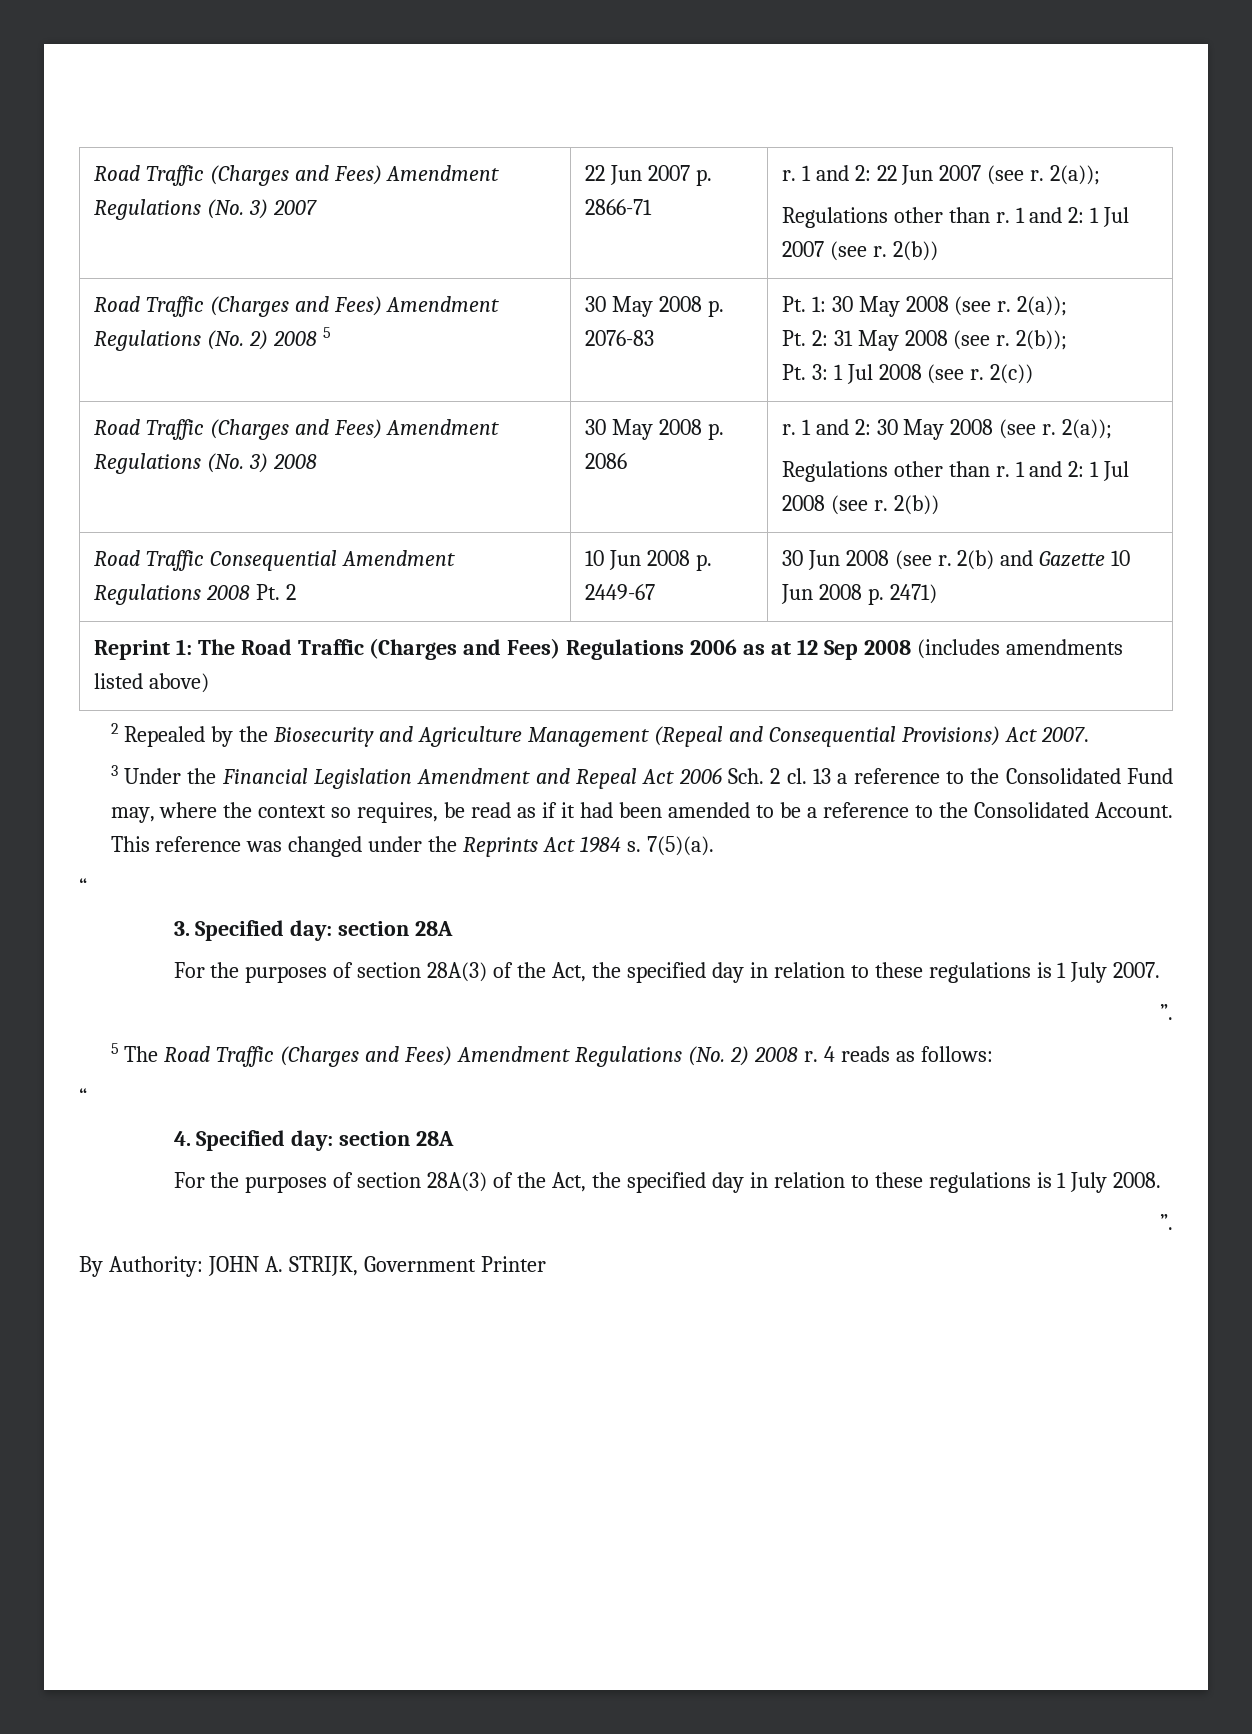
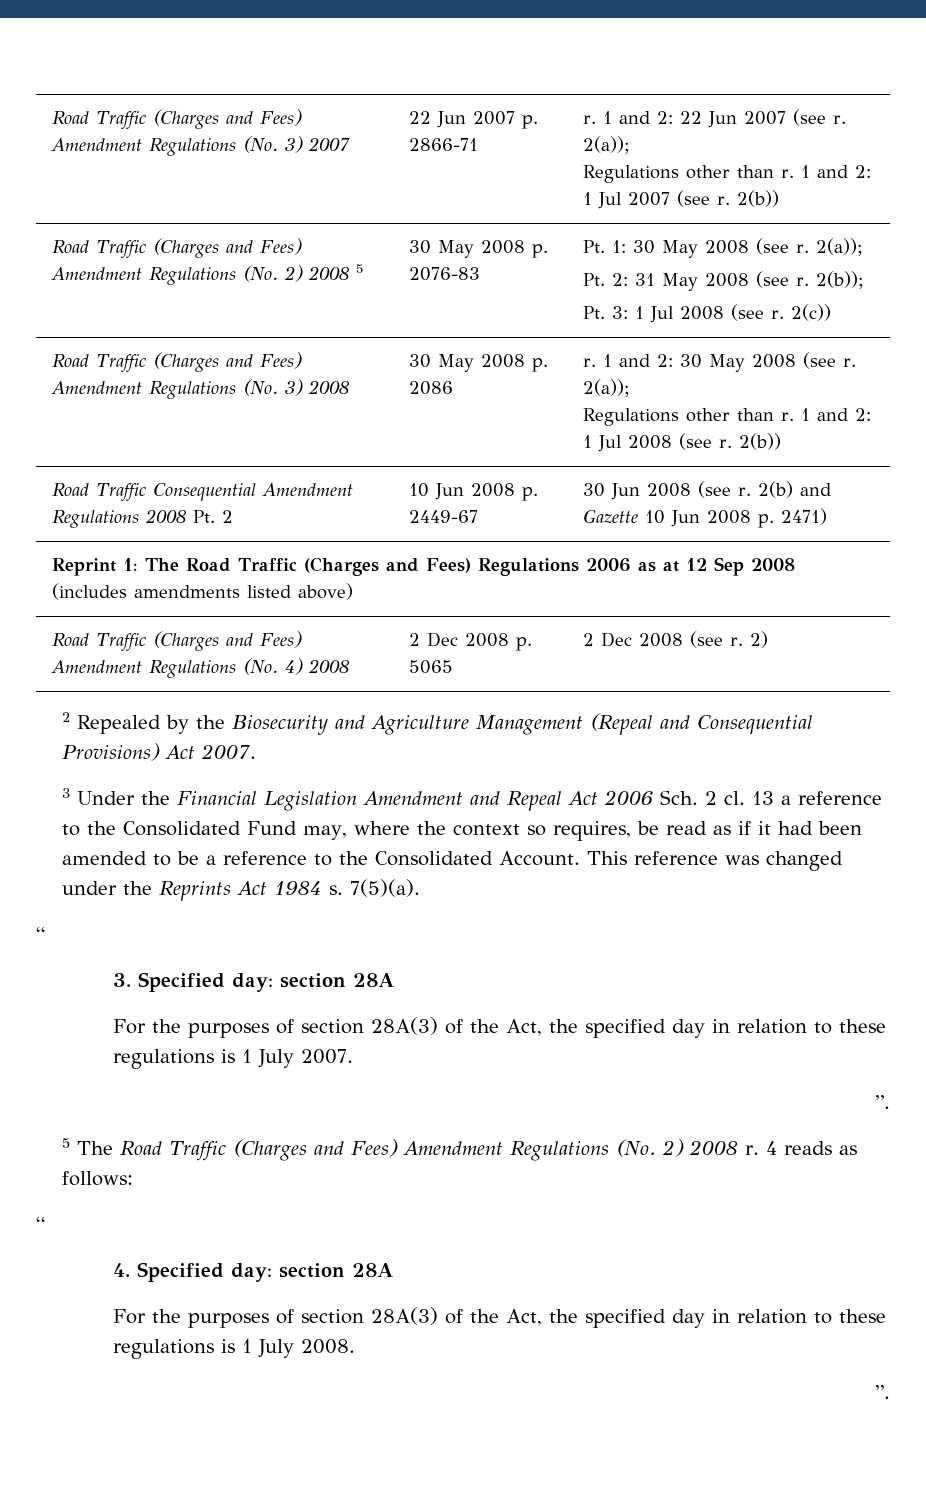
+ Road Traffic (Charges and Fees) Amendment Regulations (No. 4) 2008 | 2 Dec 2008 p. 5065 | 2 Dec 2008 (see r. 2)
- By Authority: JOHN A. STRIJK, Government Printer

